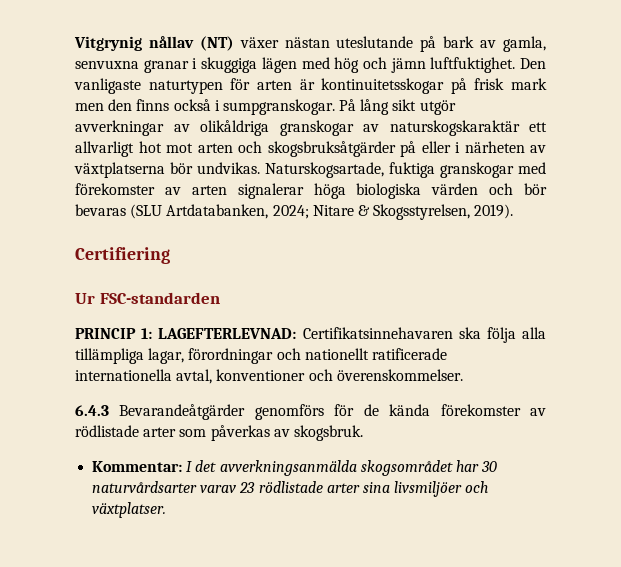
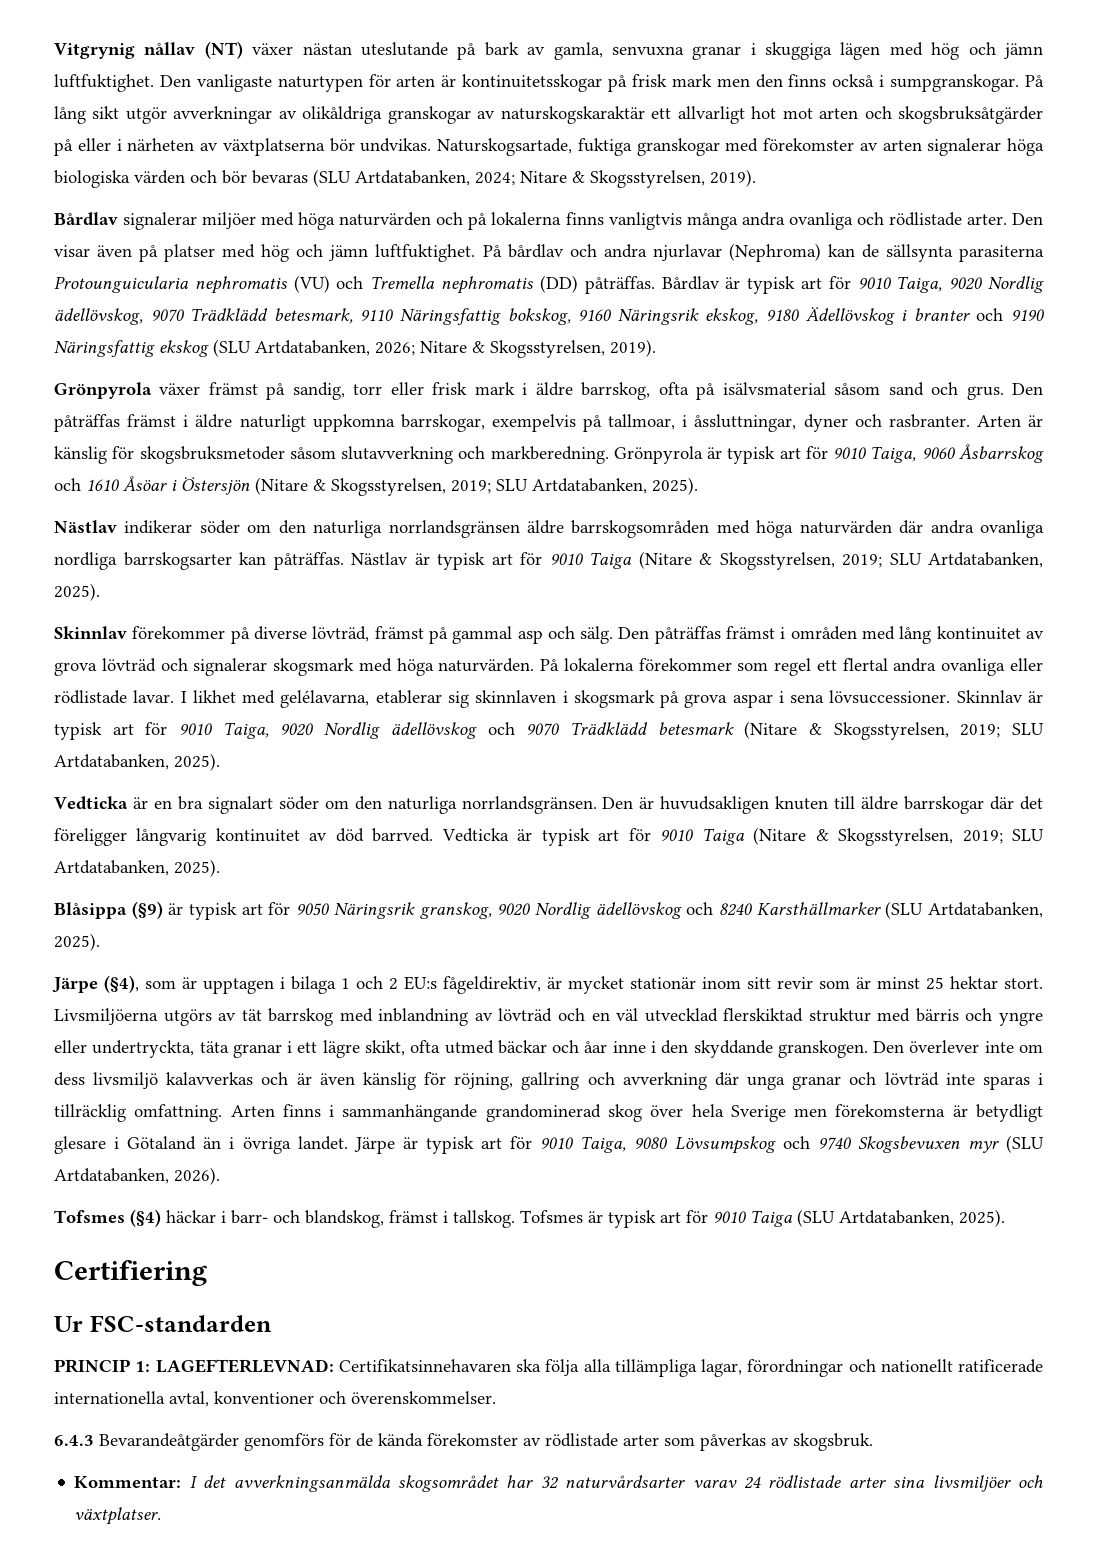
+ Bårdlav signalerar miljöer med höga naturvärden och på lokalerna finns vanligtvis många andra ovanliga och rödlistade arter. Den visar även på platser med hög och jämn luftfuktighet. På bårdlav och andra njurlavar (Nephroma) kan de sällsynta parasiterna Protounguicularia nephromatis (VU) och Tremella nephromatis (DD) påträffas. Bårdlav är typisk art för 9010 Taiga, 9020 Nordlig ädellövskog, 9070 Trädklädd betesmark, 9110 Näringsfattig bokskog, 9160 Näringsrik ekskog, 9180 Ädellövskog i branter och 9190 Näringsfattig ekskog (SLU Artdatabanken, 2026; Nitare & Skogsstyrelsen, 2019).
+ Grönpyrola växer främst på sandig, torr eller frisk mark i äldre barrskog, ofta på isälvsmaterial såsom sand och grus. Den påträffas främst i äldre naturligt uppkomna barrskogar, exempelvis på tallmoar, i åssluttningar, dyner och rasbranter. Arten är känslig för skogsbruksmetoder såsom slutavverkning och markberedning. Grönpyrola är typisk art för 9010 Taiga, 9060 Åsbarrskog och 1610 Åsöar i Östersjön (Nitare & Skogsstyrelsen, 2019; SLU Artdatabanken, 2025).
+ Nästlav indikerar söder om den naturliga norrlandsgränsen äldre barrskogsområden med höga naturvärden där andra ovanliga nordliga barrskogsarter kan påträffas. Nästlav är typisk art för 9010 Taiga (Nitare & Skogsstyrelsen, 2019; SLU Artdatabanken, 2025).
+ Skinnlav förekommer på diverse lövträd, främst på gammal asp och sälg. Den påträffas främst i områden med lång kontinuitet av grova lövträd och signalerar skogsmark med höga naturvärden. På lokalerna förekommer som regel ett flertal andra ovanliga eller rödlistade lavar. I likhet med gelélavarna, etablerar sig skinnlaven i skogsmark på grova aspar i sena lövsuccessioner. Skinnlav är typisk art för 9010 Taiga, 9020 Nordlig ädellövskog och 9070 Trädklädd betesmark (Nitare & Skogsstyrelsen, 2019; SLU Artdatabanken, 2025).
+ Vedticka är en bra signalart söder om den naturliga norrlandsgränsen. Den är huvudsakligen knuten till äldre barrskogar där det föreligger långvarig kontinuitet av död barrved. Vedticka är typisk art för 9010 Taiga (Nitare & Skogsstyrelsen, 2019; SLU Artdatabanken, 2025).
+ Blåsippa (§9) är typisk art för 9050 Näringsrik granskog, 9020 Nordlig ädellövskog och 8240 Karsthällmarker (SLU Artdatabanken, 2025).
+ Järpe (§4), som är upptagen i bilaga 1 och 2 EU:s fågeldirektiv, är mycket stationär inom sitt revir som är minst 25 hektar stort. Livsmiljöerna utgörs av tät barrskog med inblandning av lövträd och en väl utvecklad flerskiktad struktur med bärris och yngre eller undertryckta, täta granar i ett lägre skikt, ofta utmed bäckar och åar inne i den skyddande granskogen. Den överlever inte om dess livsmiljö kalavverkas och är även känslig för röjning, gallring och avverkning där unga granar och lövträd inte sparas i tillräcklig omfattning. Arten finns i sammanhängande grandominerad skog över hela Sverige men förekomsterna är betydligt glesare i Götaland än i övriga landet. Järpe är typisk art för 9010 Taiga, 9080 Lövsumpskog och 9740 Skogsbevuxen myr (SLU Artdatabanken, 2026).
+ Tofsmes (§4) häckar i barr- och blandskog, främst i tallskog. Tofsmes är typisk art för 9010 Taiga (SLU Artdatabanken, 2025).
- Kommentar: I det avverkningsanmälda skogsområdet har 30 naturvårdsarter varav 23 rödlistade arter sina livsmiljöer och växtplatser.
+ Kommentar: I det avverkningsanmälda skogsområdet har 32 naturvårdsarter varav 24 rödlistade arter sina livsmiljöer och växtplatser.

